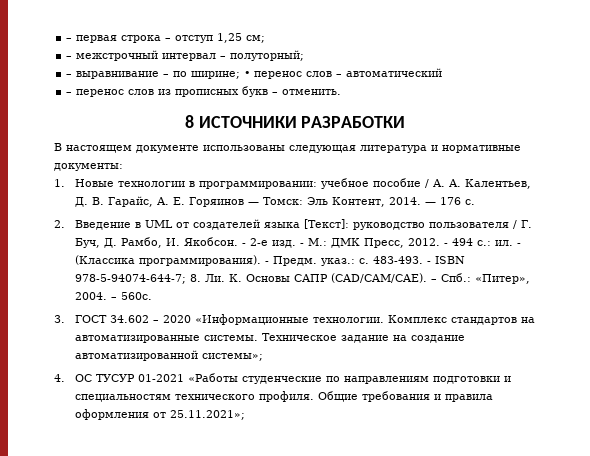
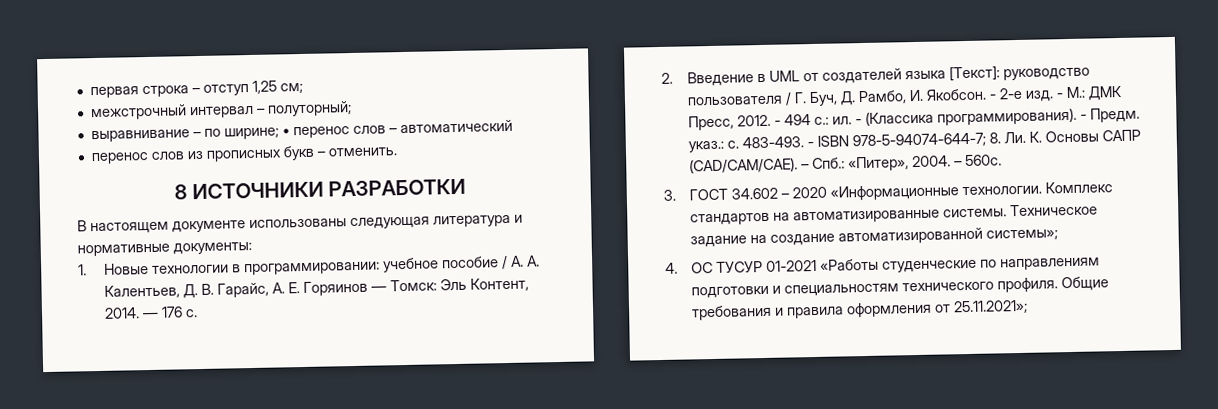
- – первая строка – отступ 1,25 см;
+ первая строка – отступ 1,25 см;
- – межстрочный интервал – полуторный;
+ межстрочный интервал – полуторный;
- – выравнивание – по ширине; • перенос слов – автоматический
+ выравнивание – по ширине; • перенос слов – автоматический
- – перенос слов из прописных букв – отменить.
+ перенос слов из прописных букв – отменить.

